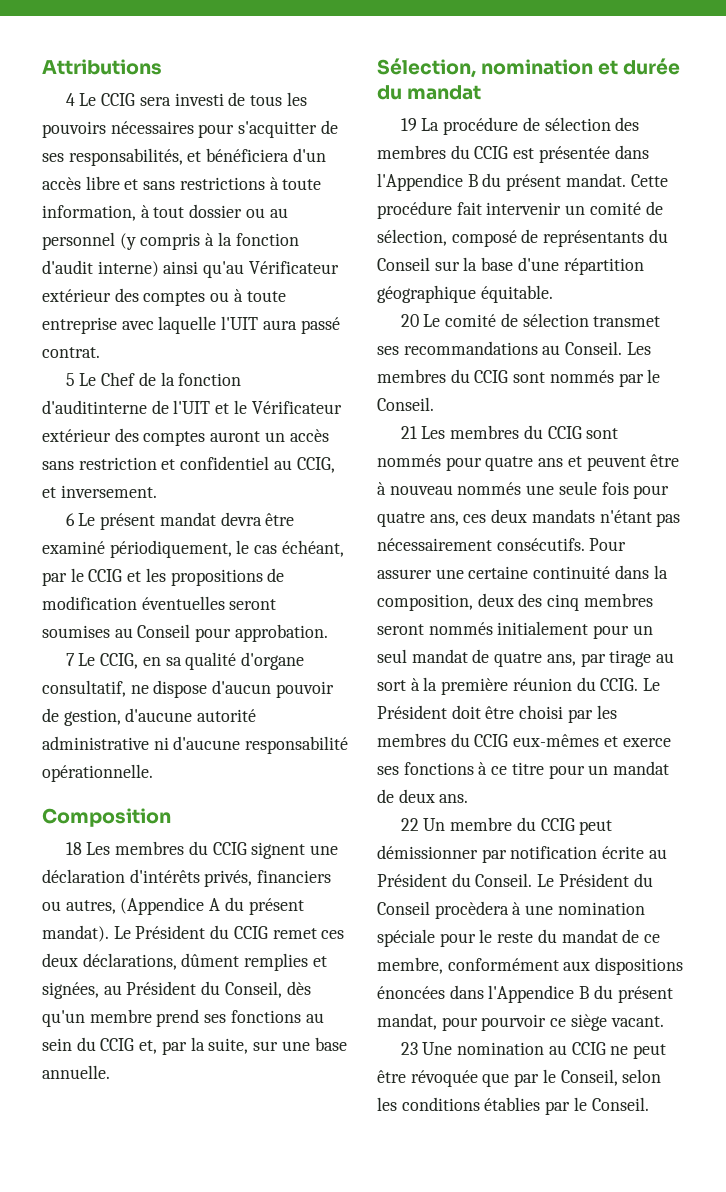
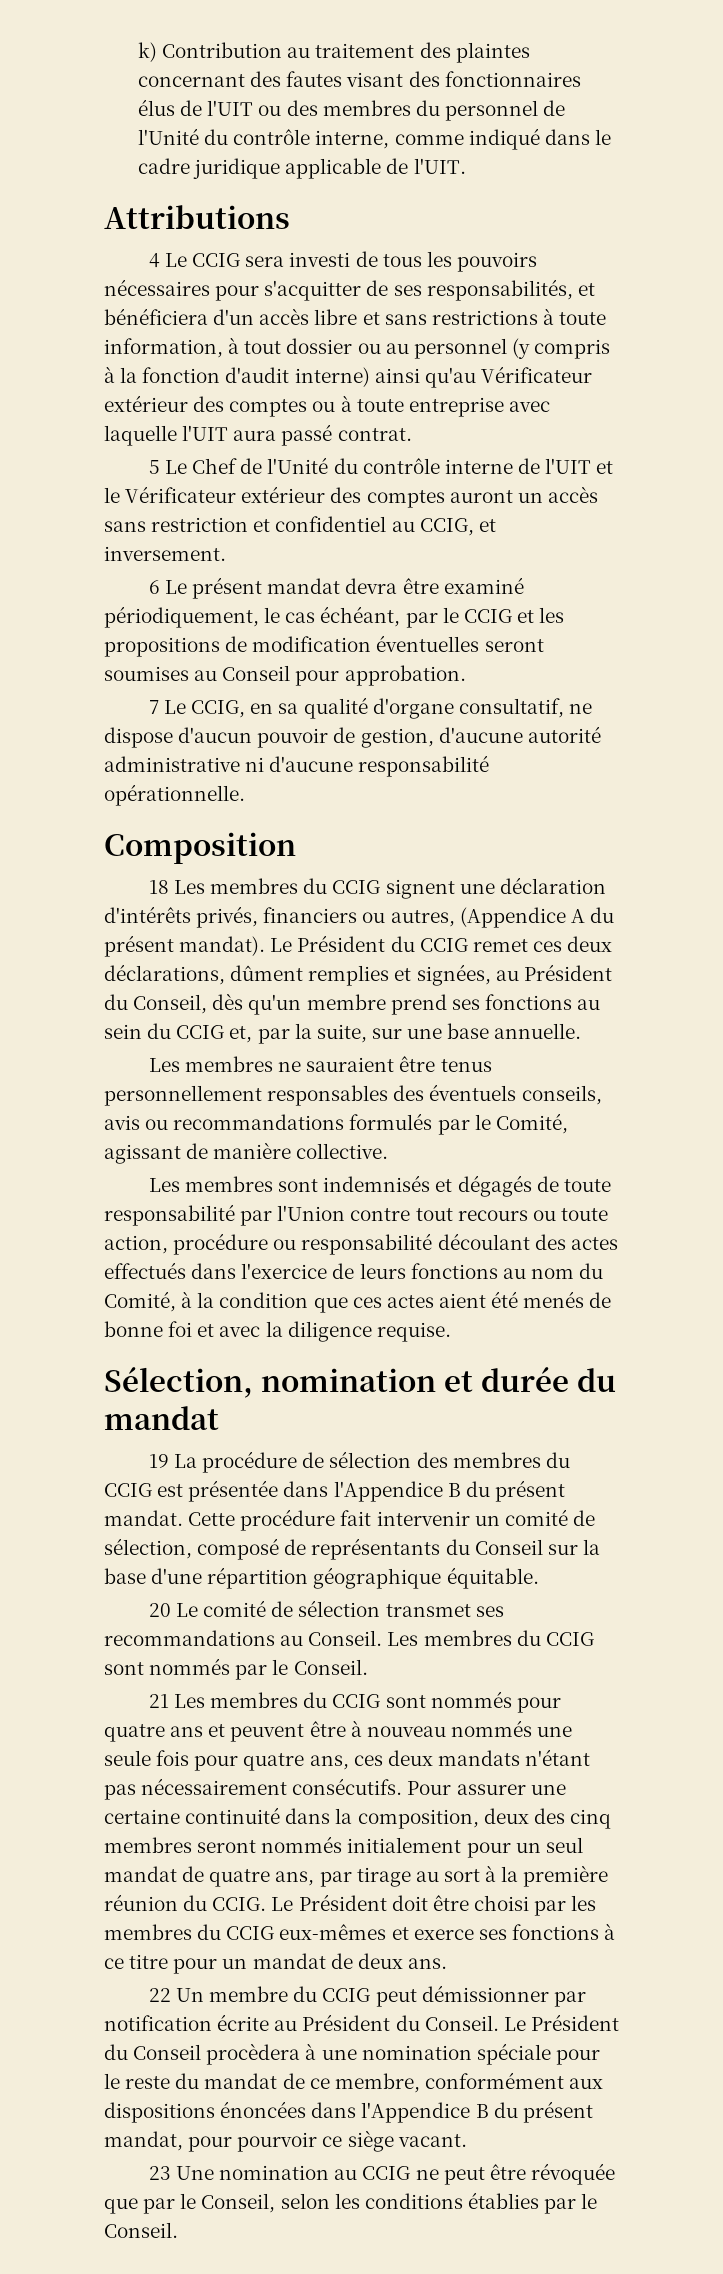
+ k) Contribution au traitement des plaintes concernant des fautes visant des fonctionnaires élus de l'UIT ou des membres du personnel de l'Unité du contrôle interne, comme indiqué dans le cadre juridique applicable de l'UIT.
- 5 Le Chef de la fonction d'auditinterne de l'UIT et le Vérificateur extérieur des comptes auront un accès sans restriction et confidentiel au CCIG, et inversement.
+ 5 Le Chef de l'Unité du contrôle interne de l'UIT et le Vérificateur extérieur des comptes auront un accès sans restriction et confidentiel au CCIG, et inversement.
+ Les membres ne sauraient être tenus personnellement responsables des éventuels conseils, avis ou recommandations formulés par le Comité, agissant de manière collective.
+ Les membres sont indemnisés et dégagés de toute responsabilité par l'Union contre tout recours ou toute action, procédure ou responsabilité découlant des actes effectués dans l'exercice de leurs fonctions au nom du Comité, à la condition que ces actes aient été menés de bonne foi et avec la diligence requise.

